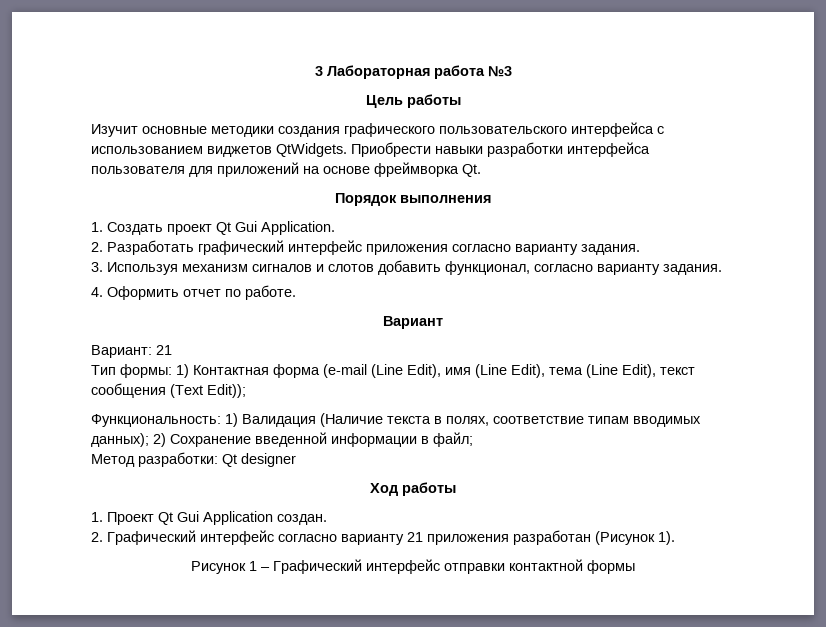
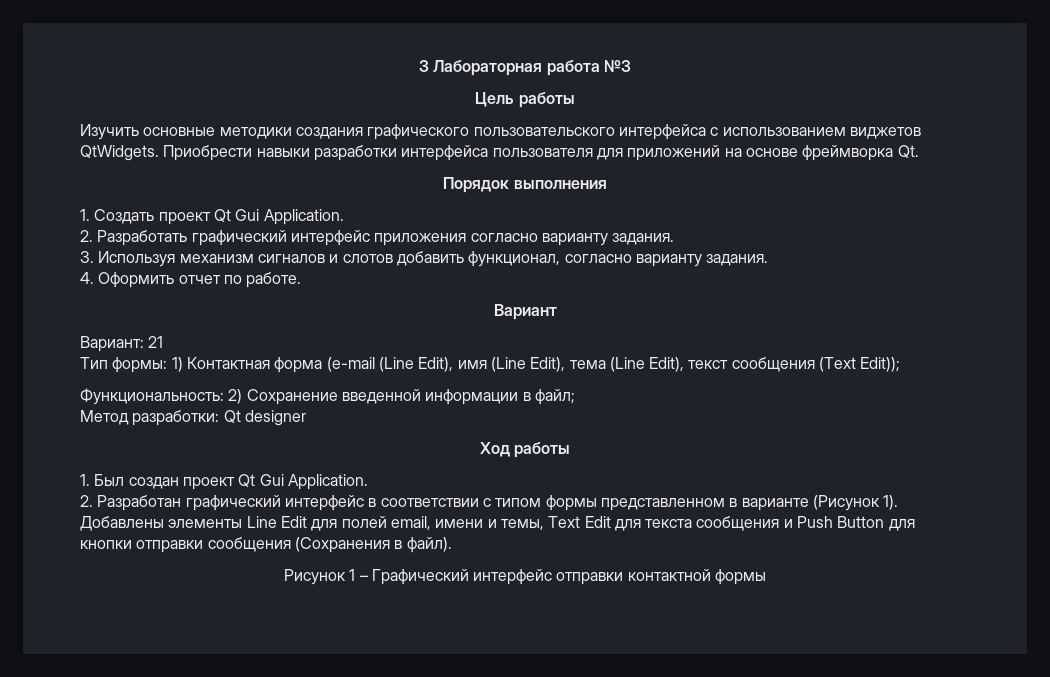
- Изучит основные методики создания графического пользовательского интерфейса с использованием виджетов QtWidgets.
+ Изучить основные методики создания графического пользовательского интерфейса с использованием виджетов QtWidgets.
- Функциональность: 1) Валидация (Наличие текста в полях, соответствие типам вводимых данных); 2) Сохранение введенной информации в файл;
+ Функциональность: 2) Сохранение введенной информации в файл;
- 1. Проект Qt Gui Application создан.
- 2. Графический интерфейс согласно варианту 21 приложения разработан (Рисунок 1).
+ 1. Был создан проект Qt Gui Application.
+ 2. Разработан графический интерфейс в соответствии с типом формы представленном в варианте (Рисунок 1). Добавлены элементы Line Edit для полей email, имени и темы, Text Edit для текста сообщения и Push Button для кнопки отправки сообщения (Сохранения в файл).

